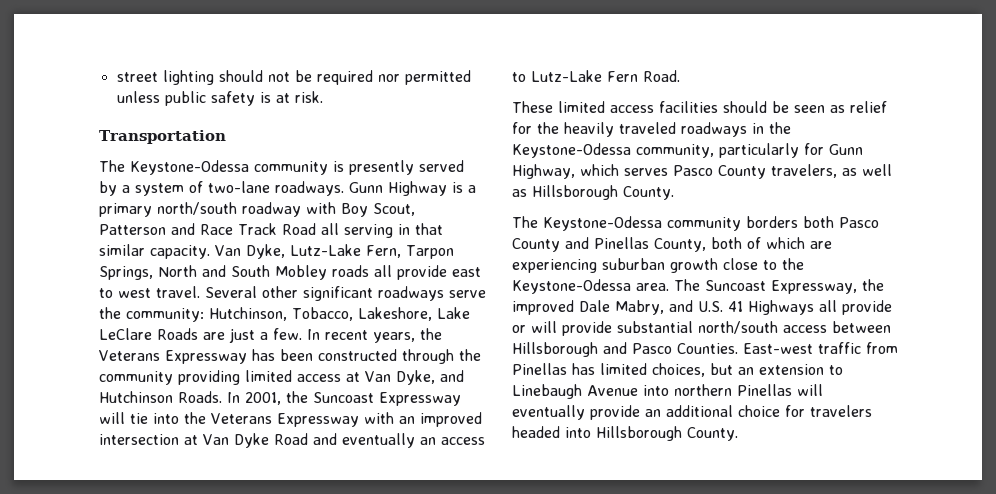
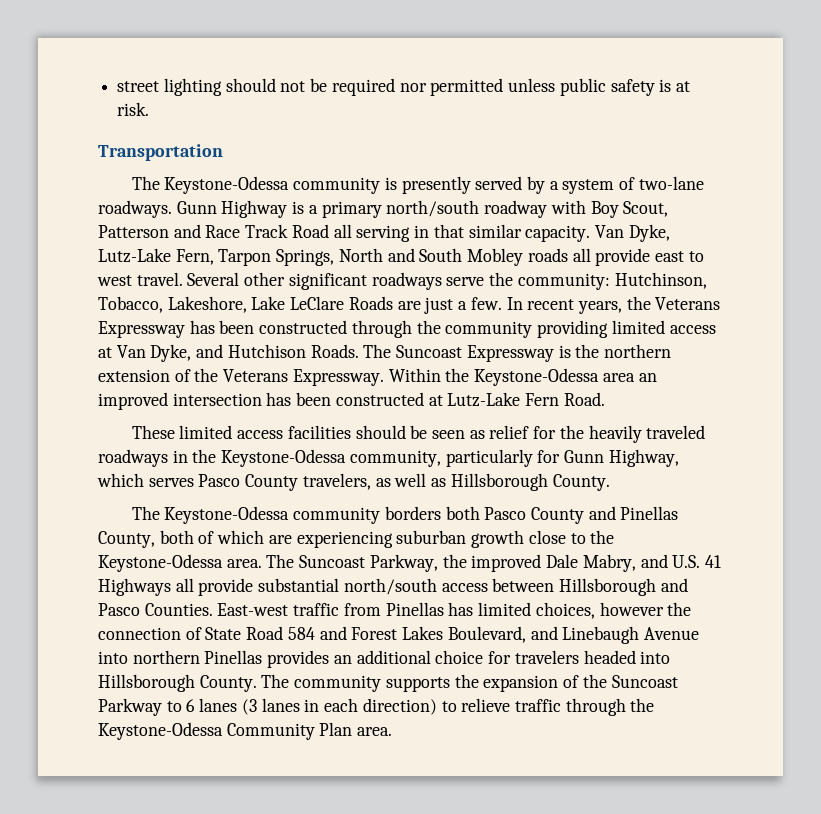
- In recent years, the Veterans Expressway has been constructed through the community providing limited access at Van Dyke, and Hutchinson Roads. In 2001, the Suncoast Expressway will tie into the Veterans Expressway with an improved intersection at Van Dyke Road and eventually an access to Lutz-Lake Fern Road.
+ In recent years, the Veterans Expressway has been constructed through the community providing limited access at Van Dyke, and Hutchison Roads. The Suncoast Expressway is the northern extension of the Veterans Expressway. Within the Keystone-Odessa area an improved intersection has been constructed at Lutz-Lake Fern Road.
- The Suncoast Expressway, the improved Dale Mabry, and U.S. 41 Highways all provide or will provide substantial north/south access between Hillsborough and Pasco Counties.
+ The Suncoast Parkway, the improved Dale Mabry, and U.S. 41 Highways all provide substantial north/south access between Hillsborough and Pasco Counties.
- East-west traffic from Pinellas has limited choices, but an extension to Linebaugh Avenue into northern Pinellas will eventually provide an additional choice for travelers headed into Hillsborough County.
+ East-west traffic from Pinellas has limited choices, however the connection of State Road 584 and Forest Lakes Boulevard, and Linebaugh Avenue into northern Pinellas provides an additional choice for travelers headed into Hillsborough County.
+ The community supports the expansion of the Suncoast Parkway to 6 lanes (3 lanes in each direction) to relieve traffic through the Keystone-Odessa Community Plan area.

